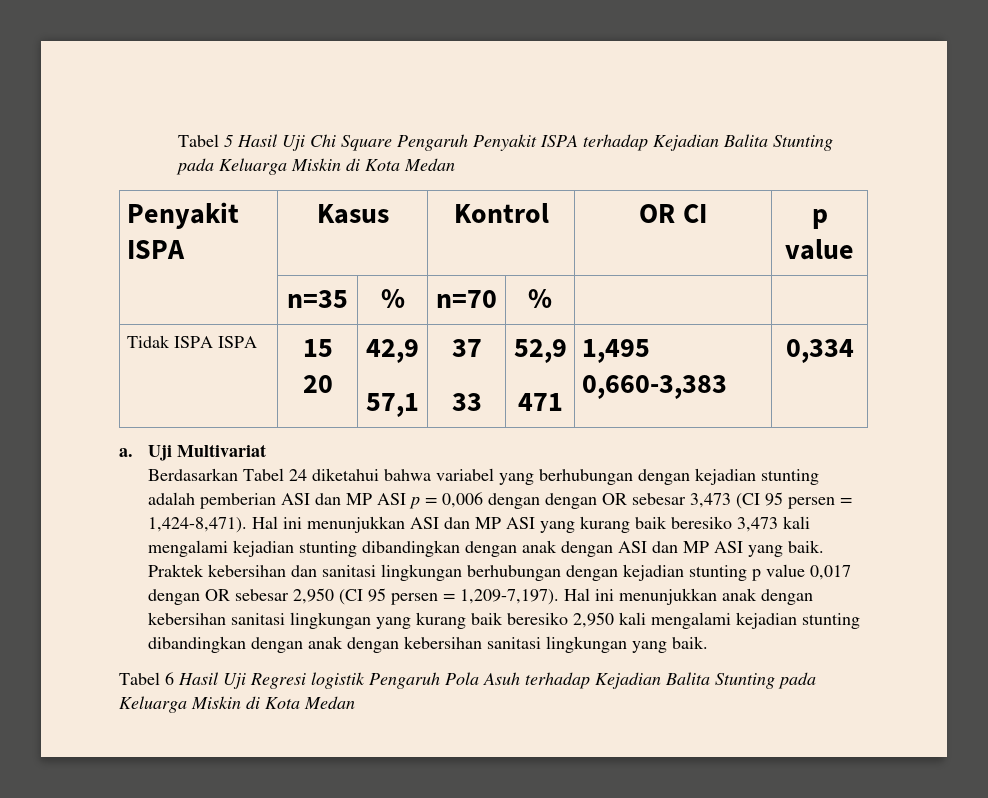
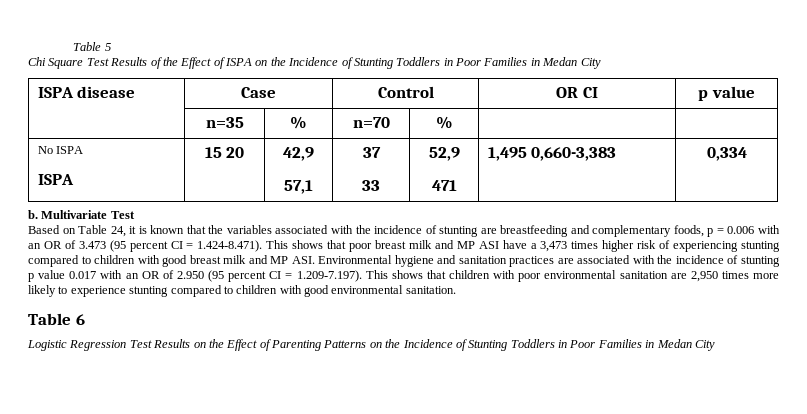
- Tabel 5 Hasil Uji Chi Square Pengaruh Penyakit ISPA terhadap Kejadian Balita Stunting pada Keluarga Miskin di Kota Medan
- Penyakit ISPA | Kasus | Kontrol | OR CI | p value
+ Table 5
+ Chi Square Test Results of the Effect of ISPA on the Incidence of Stunting Toddlers in Poor Families in Medan City
+ ISPA disease | Case | Control | OR CI | p value
- Tidak ISPA ISPA | 15 20 | 42,9
+ No ISPA
+ ISPA | 15 20 | 42,9
- a. Uji Multivariat
- Berdasarkan Tabel 24 diketahui bahwa variabel yang berhubungan dengan kejadian stunting adalah pemberian ASI dan MP ASI p = 0,006 dengan dengan OR sebesar 3,473 (CI 95 persen = 1,424-8,471). Hal ini menunjukkan ASI dan MP ASI yang kurang baik beresiko 3,473 kali mengalami kejadian stunting dibandingkan dengan anak dengan ASI dan MP ASI yang baik. Praktek kebersihan dan sanitasi lingkungan berhubungan dengan kejadian stunting p value 0,017 dengan OR sebesar 2,950 (CI 95 persen = 1,209-7,197). Hal ini menunjukkan anak dengan kebersihan sanitasi lingkungan yang kurang baik beresiko 2,950 kali mengalami kejadian stunting dibandingkan dengan anak dengan kebersihan sanitasi lingkungan yang baik.
- Tabel 6 Hasil Uji Regresi logistik Pengaruh Pola Asuh terhadap Kejadian Balita Stunting pada Keluarga Miskin di Kota Medan
+ b. Multivariate Test
+ Based on Table 24, it is known that the variables associated with the incidence of stunting are breastfeeding and complementary foods, p = 0.006 with an OR of 3.473 (95 percent CI = 1.424-8.471). This shows that poor breast milk and MP ASI have a 3,473 times higher risk of experiencing stunting compared to children with good breast milk and MP ASI. Environmental hygiene and sanitation practices are associated with the incidence of stunting p value 0.017 with an OR of 2.950 (95 percent CI = 1.209-7.197). This shows that children with poor environmental sanitation are 2,950 times more likely to experience stunting compared to children with good environmental sanitation.
+ Table 6
+ Logistic Regression Test Results on the Effect of Parenting Patterns on the Incidence of Stunting Toddlers in Poor Families in Medan City

